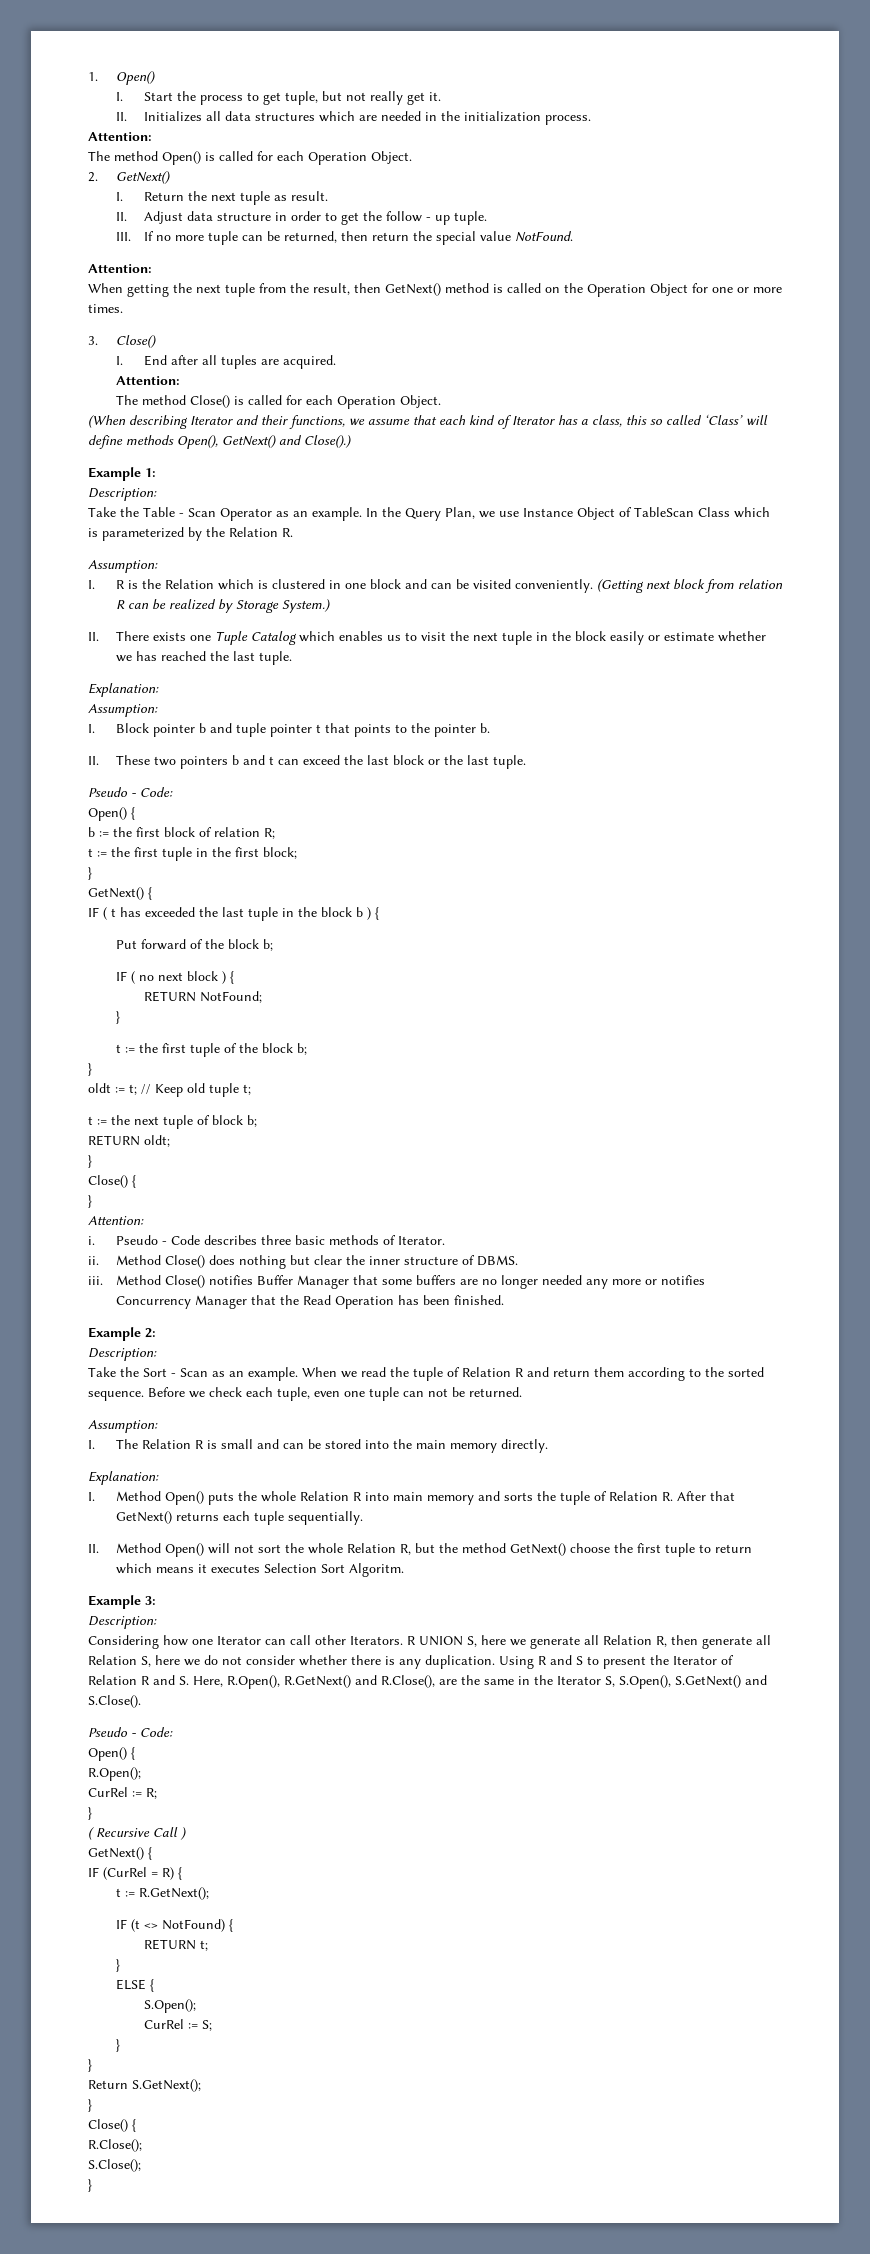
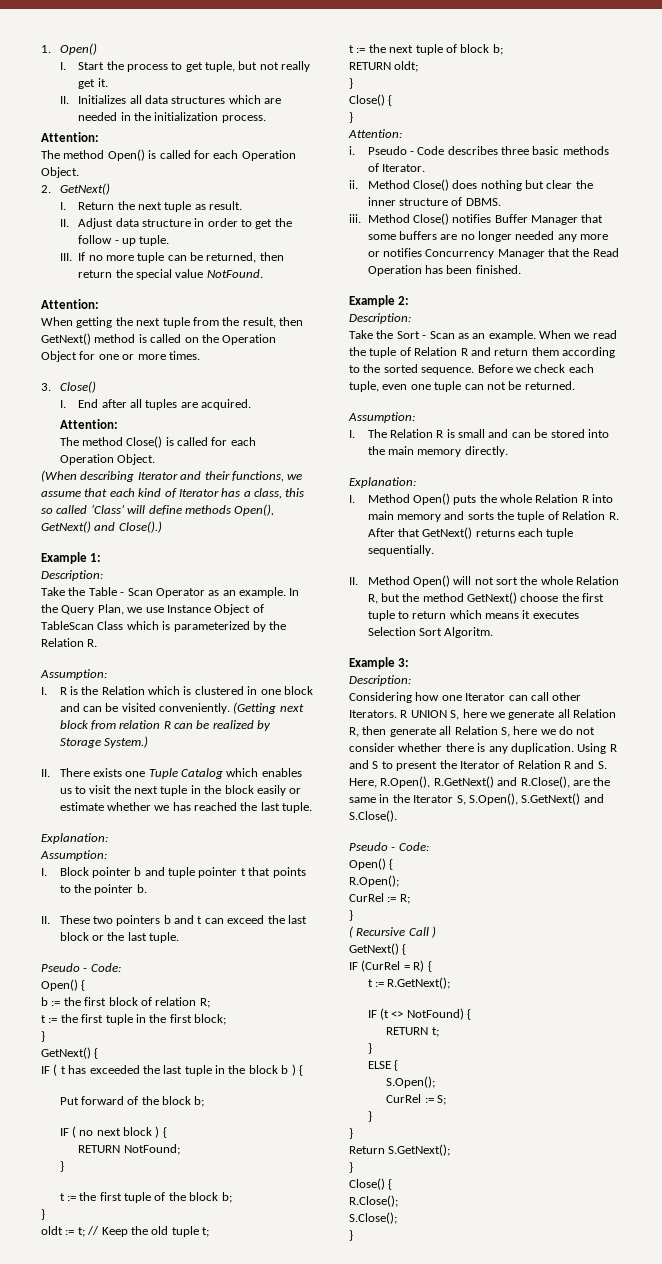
- oldt := t; // Keep old tuple t;
+ oldt := t; // Keep the old tuple t;

